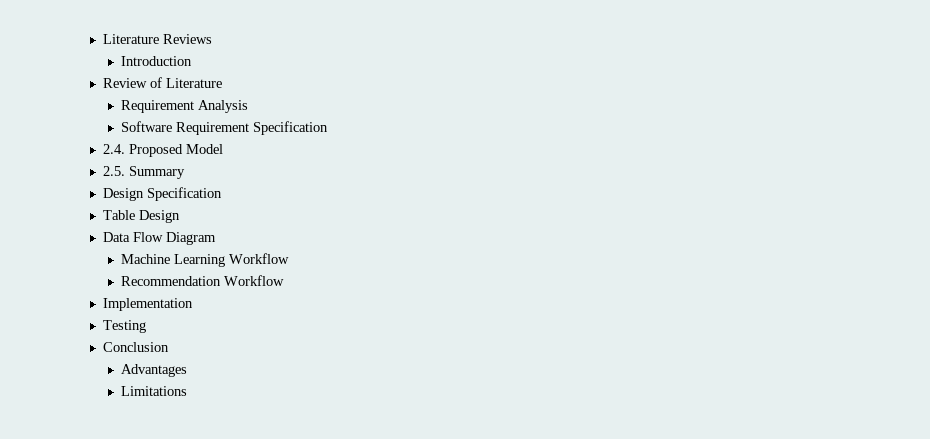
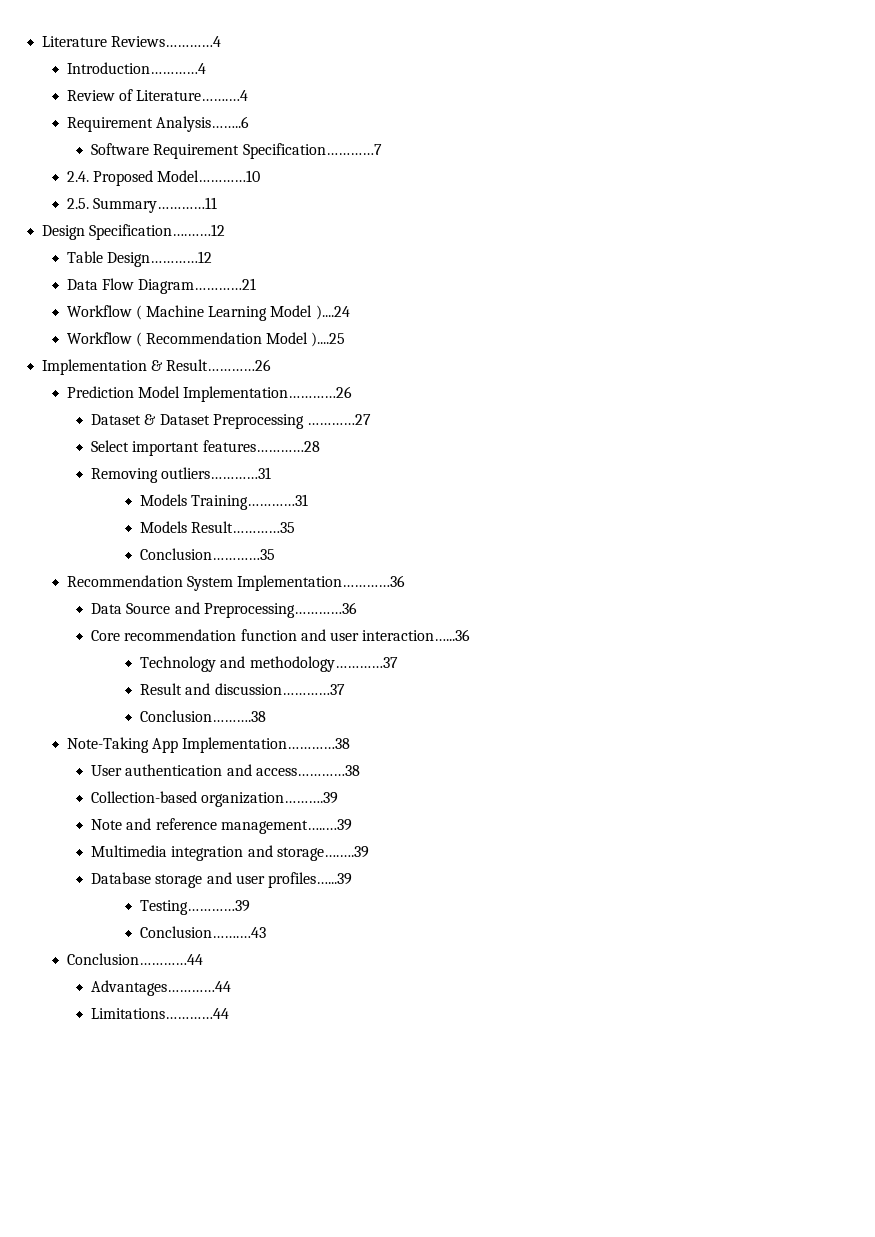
- Literature Reviews
- Introduction
+ Literature Reviews…………4
+ Introduction…………4
- Review of Literature
- Requirement Analysis
+ Review of Literature…….…4
+ Requirement Analysis……..6
- Software Requirement Specification
+ Software Requirement Specification…………7
- 2.4. Proposed Model
+ 2.4. Proposed Model…………10
- 2.5. Summary
- Design Specification
+ 2.5. Summary…………11
+ Design Specification….……12
- Table Design
+ Table Design…………12
- Data Flow Diagram
- Machine Learning Workflow
- Recommendation Workflow
- Implementation
- Testing
- Conclusion
- Advantages
- Limitations
+ Data Flow Diagram…………21
+ Workflow ( Machine Learning Model )....24
+ Workflow ( Recommendation Model )....25
+ Implementation & Result…………26
+ Prediction Model Implementation…………26
+ Dataset & Dataset Preprocessing …………27
+ Select important features…………28
+ Removing outliers…………31
+ Models Training…………31
+ Models Result…………35
+ Conclusion…………35
+ Recommendation System Implementation…………36
+ Data Source and Preprocessing…………36
+ Core recommendation function and user interaction…...36
+ Technology and methodology…………37
+ Result and discussion…………37
+ Conclusion……….38
+ Note-Taking App Implementation…………38
+ User authentication and access…………38
+ Collection-based organization……….39
+ Note and reference management…..…39
+ Multimedia integration and storage….….39
+ Database storage and user profiles…...39
+ Testing…………39
+ Conclusion…….…43
+ Conclusion…………44
+ Advantages…………44
+ Limitations…………44

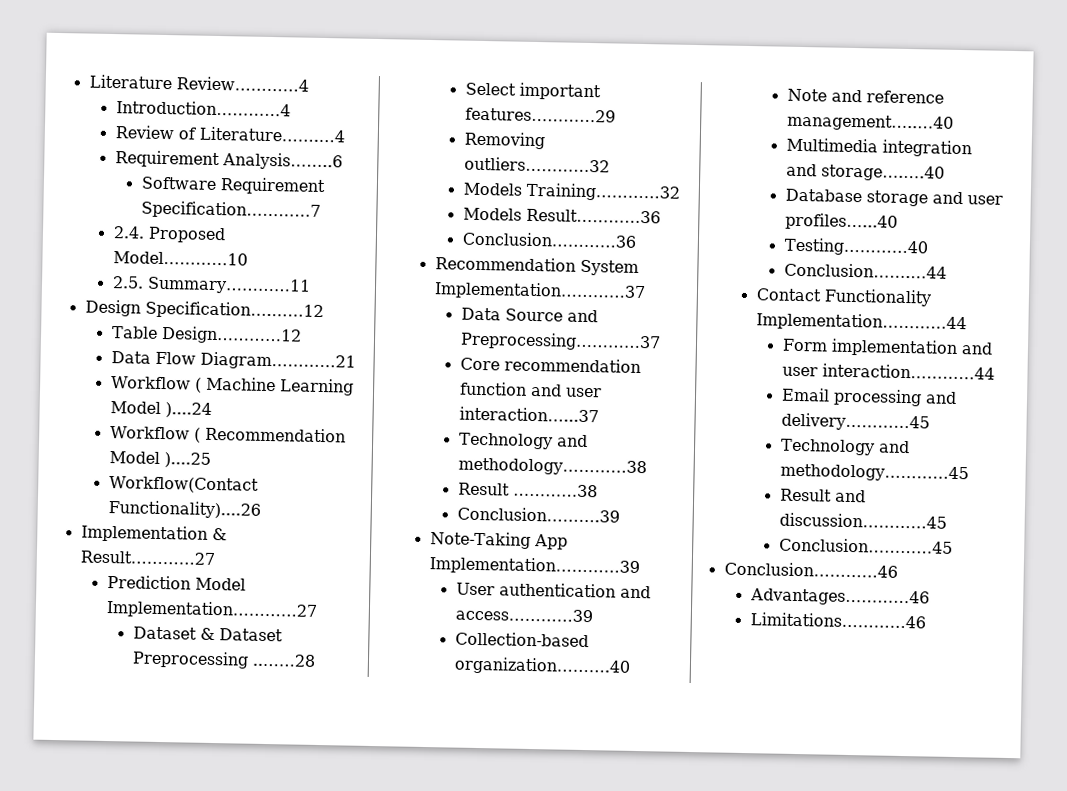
- Literature Reviews…………4
+ Literature Review…………4
+ Workflow(Contact Functionality)....26
- Implementation & Result…………26
+ Implementation & Result…………27
- Prediction Model Implementation…………26
+ Prediction Model Implementation…………27
- Dataset & Dataset Preprocessing …………27
+ Dataset & Dataset Preprocessing ..……28
- Select important features…………28
+ Select important features…………29
- Removing outliers…………31
- Models Training…………31
- Models Result…………35
- Conclusion…………35
+ Removing outliers…………32
+ Models Training…………32
+ Models Result…………36
+ Conclusion…………36
- Recommendation System Implementation…………36
+ Recommendation System Implementation…………37
- Data Source and Preprocessing…………36
+ Data Source and Preprocessing…………37
- Core recommendation function and user interaction…...36
- Technology and methodology…………37
- Result and discussion…………37
- Conclusion……….38
+ Core recommendation function and user interaction…...37
+ Technology and methodology…………38
+ Result …………38
+ Conclusion……….39
- Note-Taking App Implementation…………38
+ Note-Taking App Implementation…………39
- User authentication and access…………38
+ User authentication and access…………39
- Collection-based organization……….39
+ Collection-based organization……….40
- Note and reference management…..…39
+ Note and reference management…..…40
- Multimedia integration and storage….….39
+ Multimedia integration and storage….….40
- Database storage and user profiles…...39
- Testing…………39
- Conclusion…….…43
- Conclusion…………44
- Advantages…………44
- Limitations…………44
+ Database storage and user profiles…...40
+ Testing…………40
+ Conclusion…….…44
+ Contact Functionality Implementation…………44
+ Form implementation and user interaction…………44
+ Email processing and delivery…………45
+ Technology and methodology…………45
+ Result and discussion…………45
+ Conclusion…………45
+ Conclusion…………46
+ Advantages…………46
+ Limitations…………46

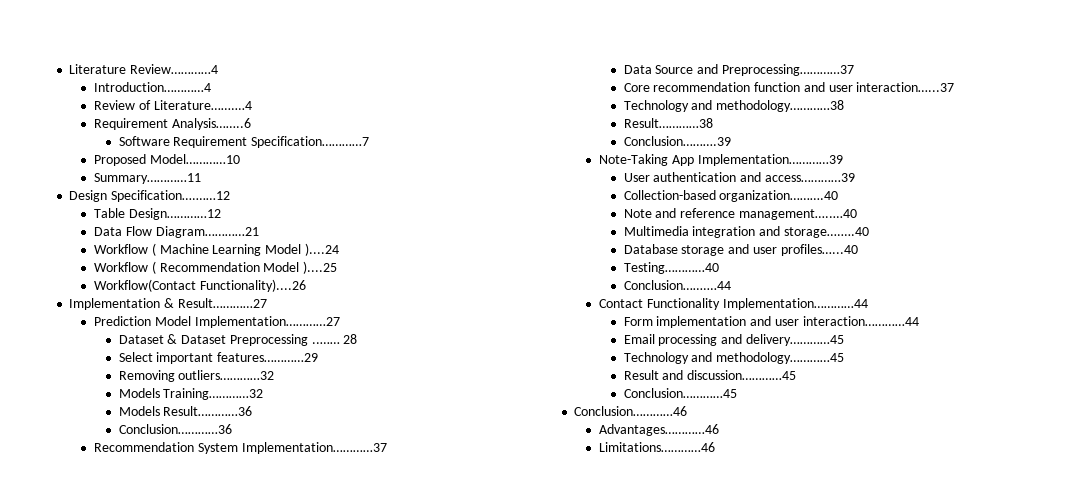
- 2.4. Proposed Model…………10
+ Proposed Model…………10
- 2.5. Summary…………11
+ Summary…………11
- Dataset & Dataset Preprocessing ..……28
+ Dataset & Dataset Preprocessing ..…… 28
- Result …………38
+ Result…………38

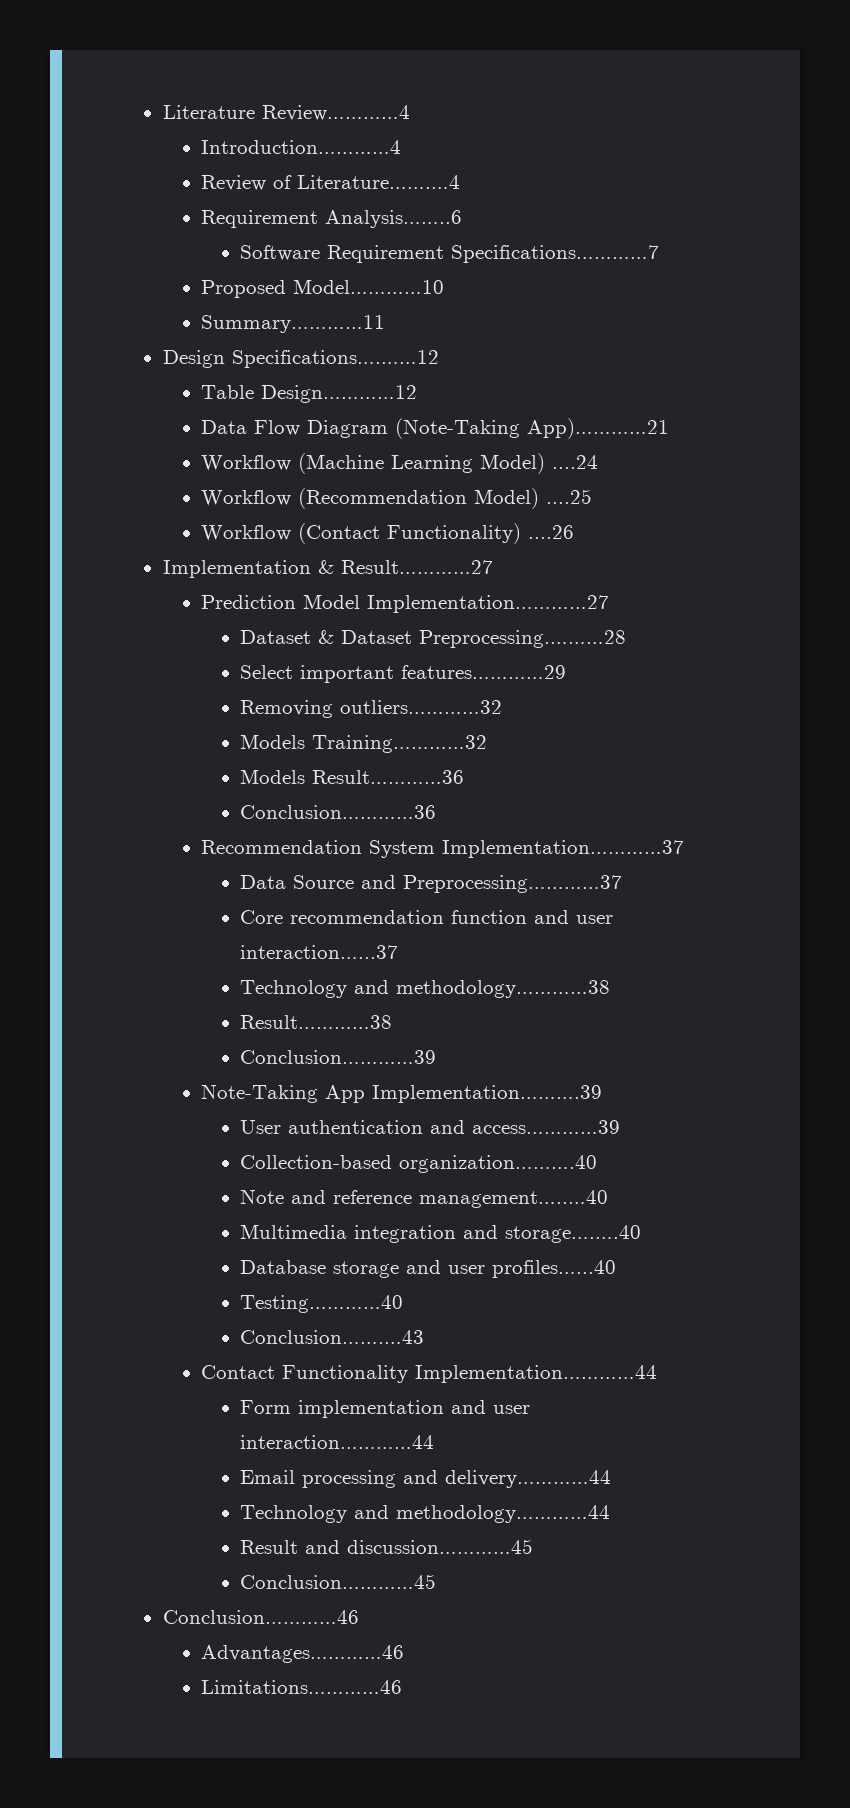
- Software Requirement Specification…………7
+ Software Requirement Specifications…………7
- Design Specification….……12
+ Design Specifications….……12
- Data Flow Diagram…………21
- Workflow ( Machine Learning Model )....24
- Workflow ( Recommendation Model )....25
- Workflow(Contact Functionality)....26
+ Data Flow Diagram (Note-Taking App)…………21
+ Workflow (Machine Learning Model) ....24
+ Workflow (Recommendation Model) ....25
+ Workflow (Contact Functionality) ....26
- Dataset & Dataset Preprocessing ..…… 28
+ Dataset & Dataset Preprocessing.………28
- Conclusion……….39
+ Conclusion…………39
- Note-Taking App Implementation…………39
+ Note-Taking App Implementation……….39
- Conclusion…….…44
+ Conclusion…….…43
- Email processing and delivery…………45
- Technology and methodology…………45
+ Email processing and delivery…………44
+ Technology and methodology…………44

